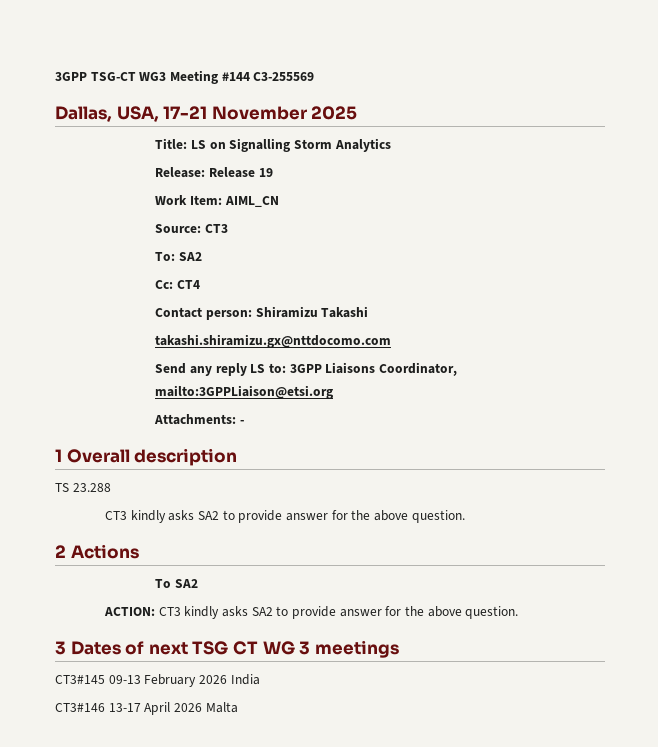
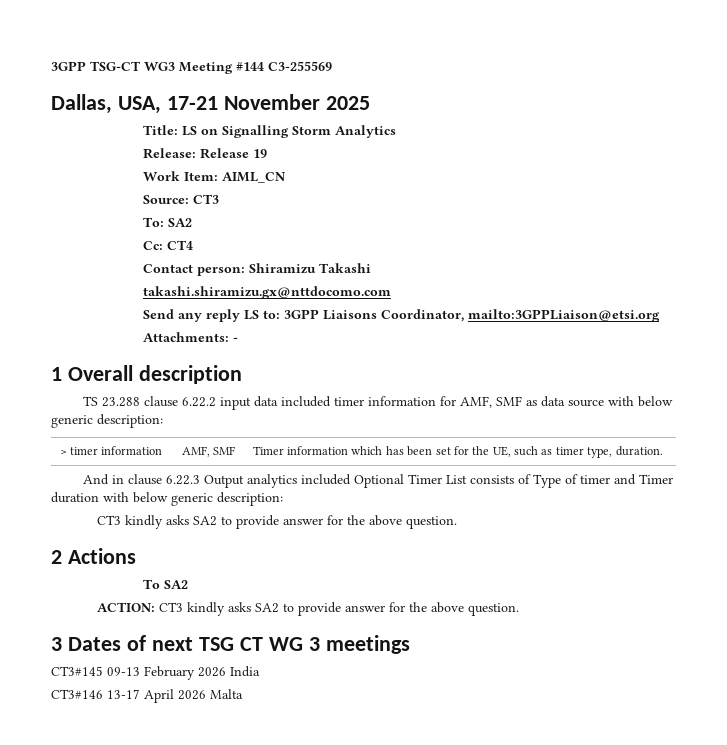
- TS 23.288
+ TS 23.288 clause 6.22.2 input data included timer information for AMF, SMF as data source with below generic description:
+ > timer information | AMF, SMF | Timer information which has been set for the UE, such as timer type, duration.
+ And in clause 6.22.3 Output analytics included Optional Timer List consists of Type of timer and Timer duration with below generic description:

